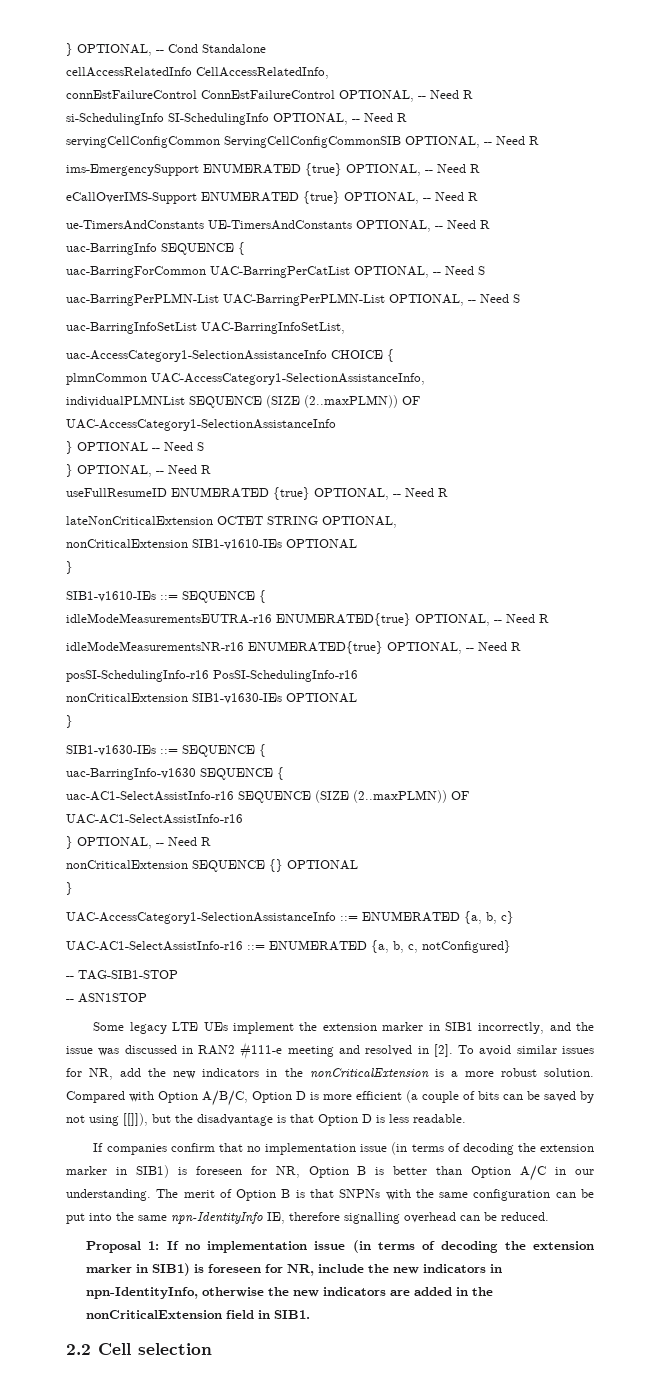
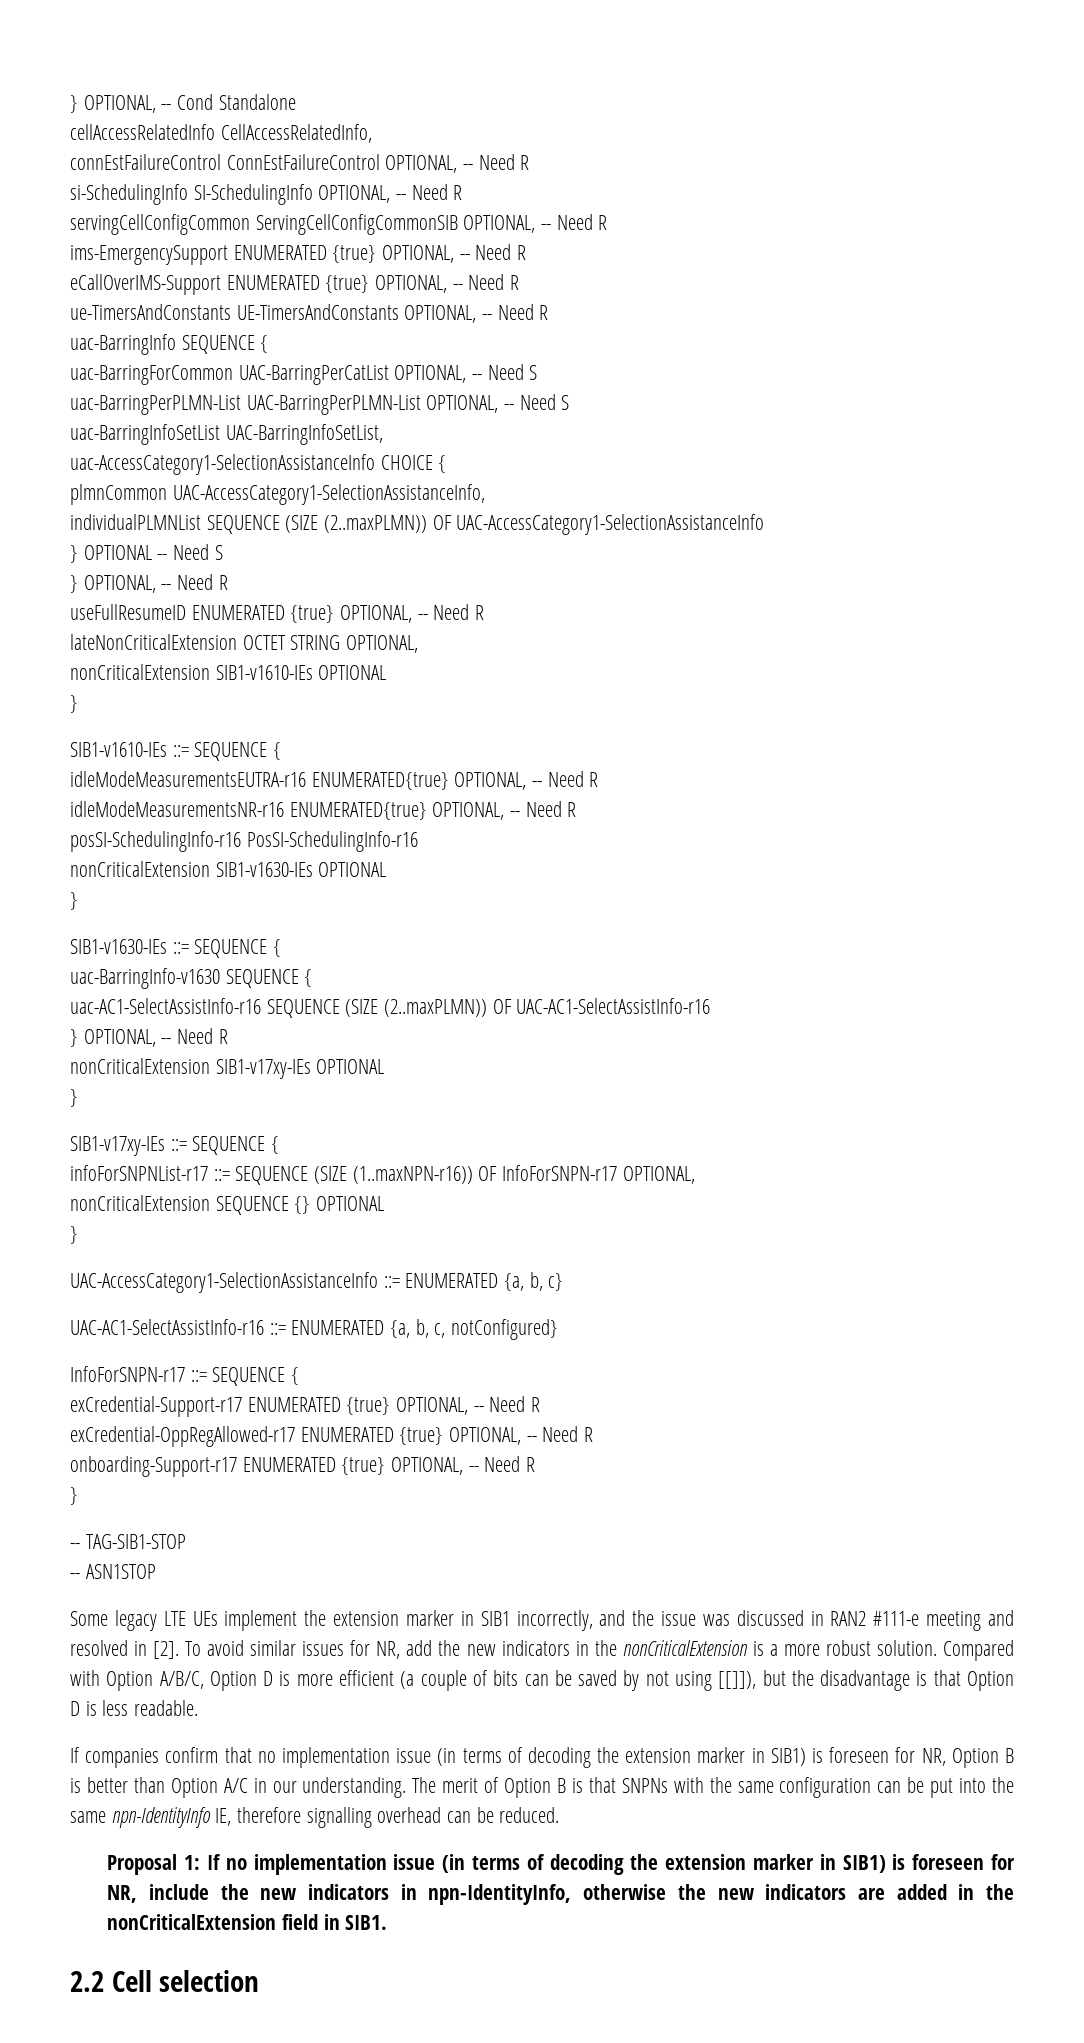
+ nonCriticalExtension SIB1-v17xy-IEs OPTIONAL
+ }
+ SIB1-v17xy-IEs ::= SEQUENCE {
+ infoForSNPNList-r17 ::= SEQUENCE (SIZE (1..maxNPN-r16)) OF InfoForSNPN-r17 OPTIONAL,
+ InfoForSNPN-r17 ::= SEQUENCE {
+ exCredential-Support-r17 ENUMERATED {true} OPTIONAL, -- Need R
+ exCredential-OppRegAllowed-r17 ENUMERATED {true} OPTIONAL, -- Need R
+ onboarding-Support-r17 ENUMERATED {true} OPTIONAL, -- Need R
+ }

